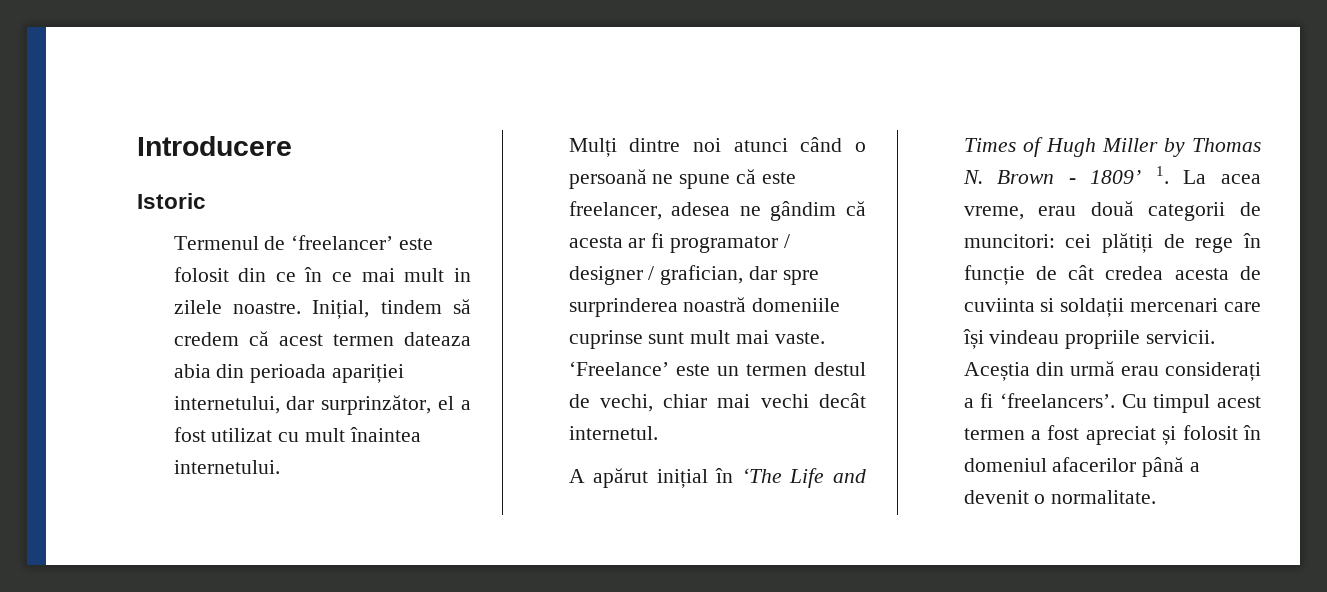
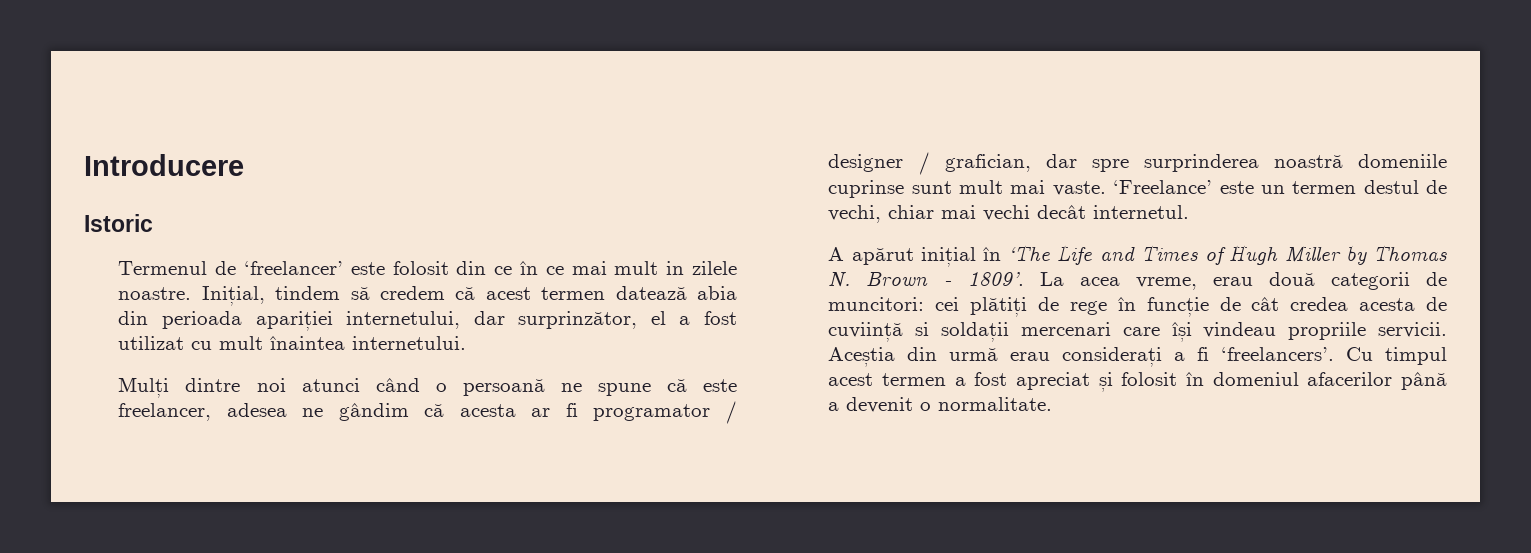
- Inițial, tindem să credem că acest termen dateaza abia din perioada apariției internetului, dar surprinzător, el a fost utilizat cu mult înaintea internetului.
+ Inițial, tindem să credem că acest termen datează abia din perioada apariției internetului, dar surprinzător, el a fost utilizat cu mult înaintea internetului.
- A apărut inițial în ‘The Life and Times of Hugh Miller by Thomas N. Brown - 1809’ 1. La acea vreme, erau două categorii de muncitori: cei plătiți de rege în funcție de cât credea acesta de cuviinta si soldații mercenari care își vindeau propriile servicii.
+ A apărut inițial în ‘The Life and Times of Hugh Miller by Thomas N. Brown - 1809’. La acea vreme, erau două categorii de muncitori: cei plătiți de rege în funcție de cât credea acesta de cuviință si soldații mercenari care își vindeau propriile servicii.

